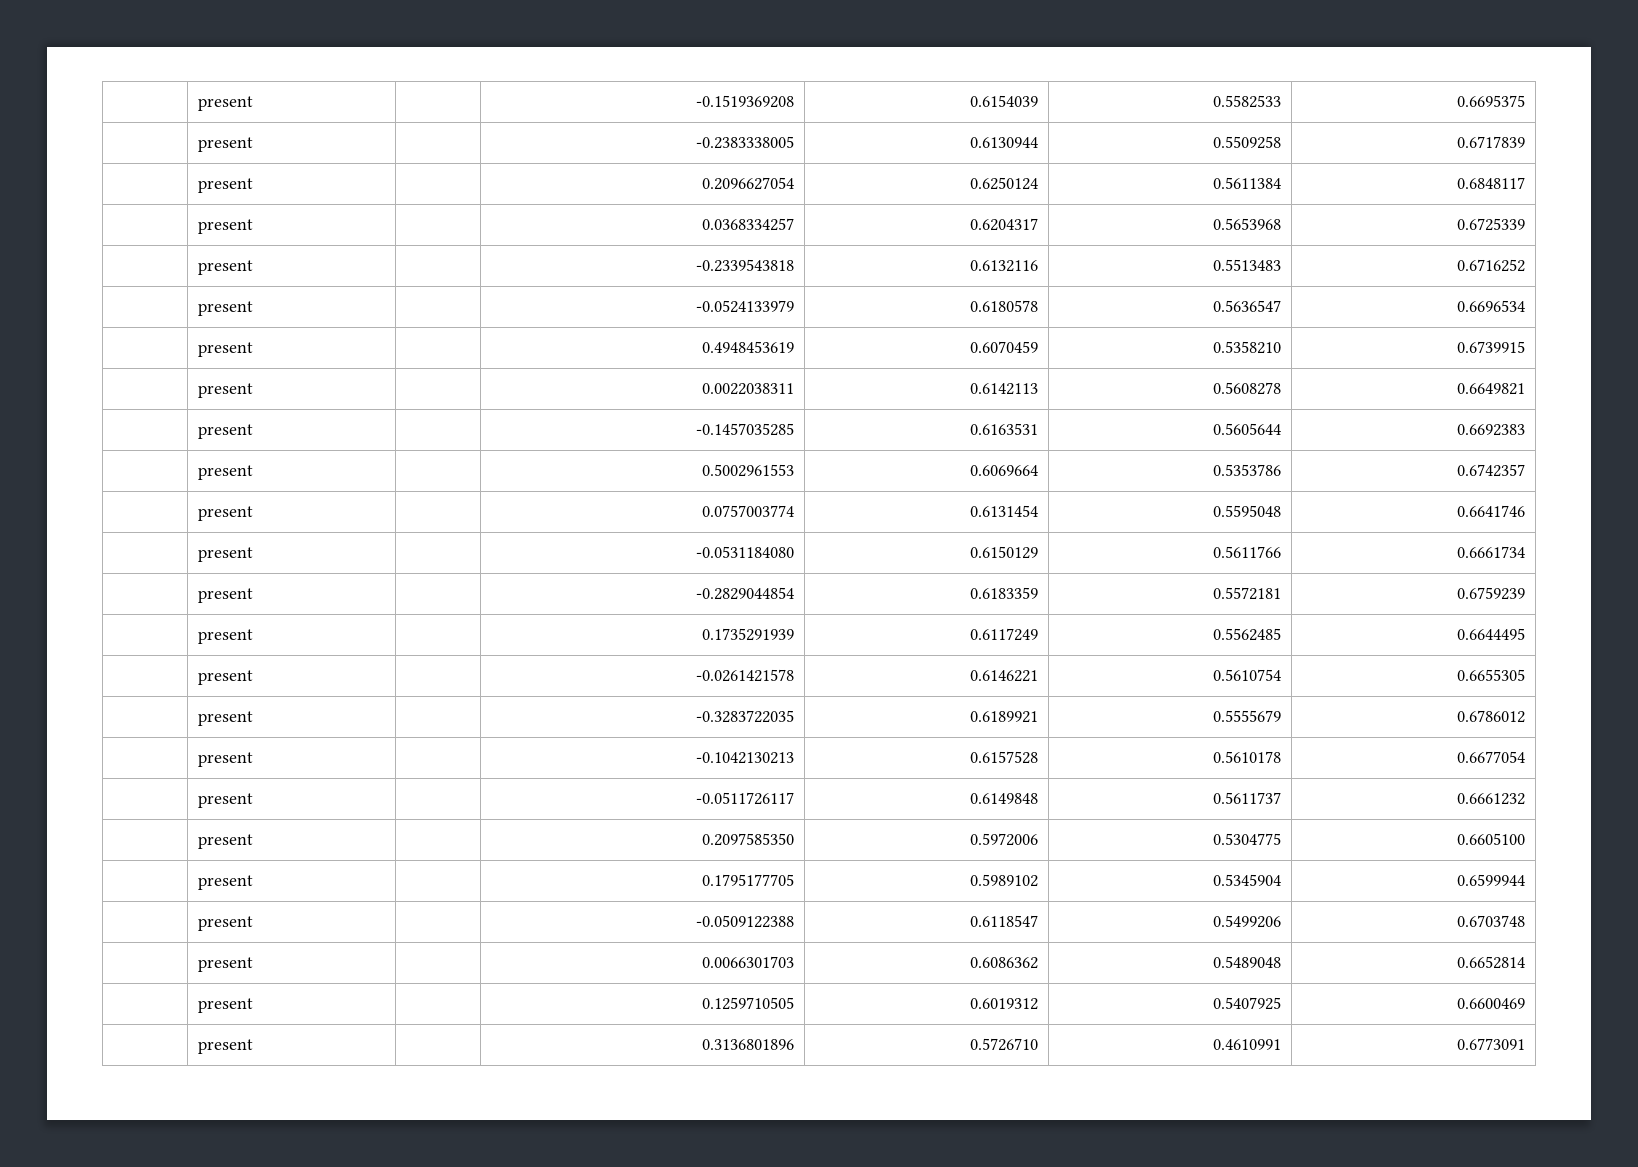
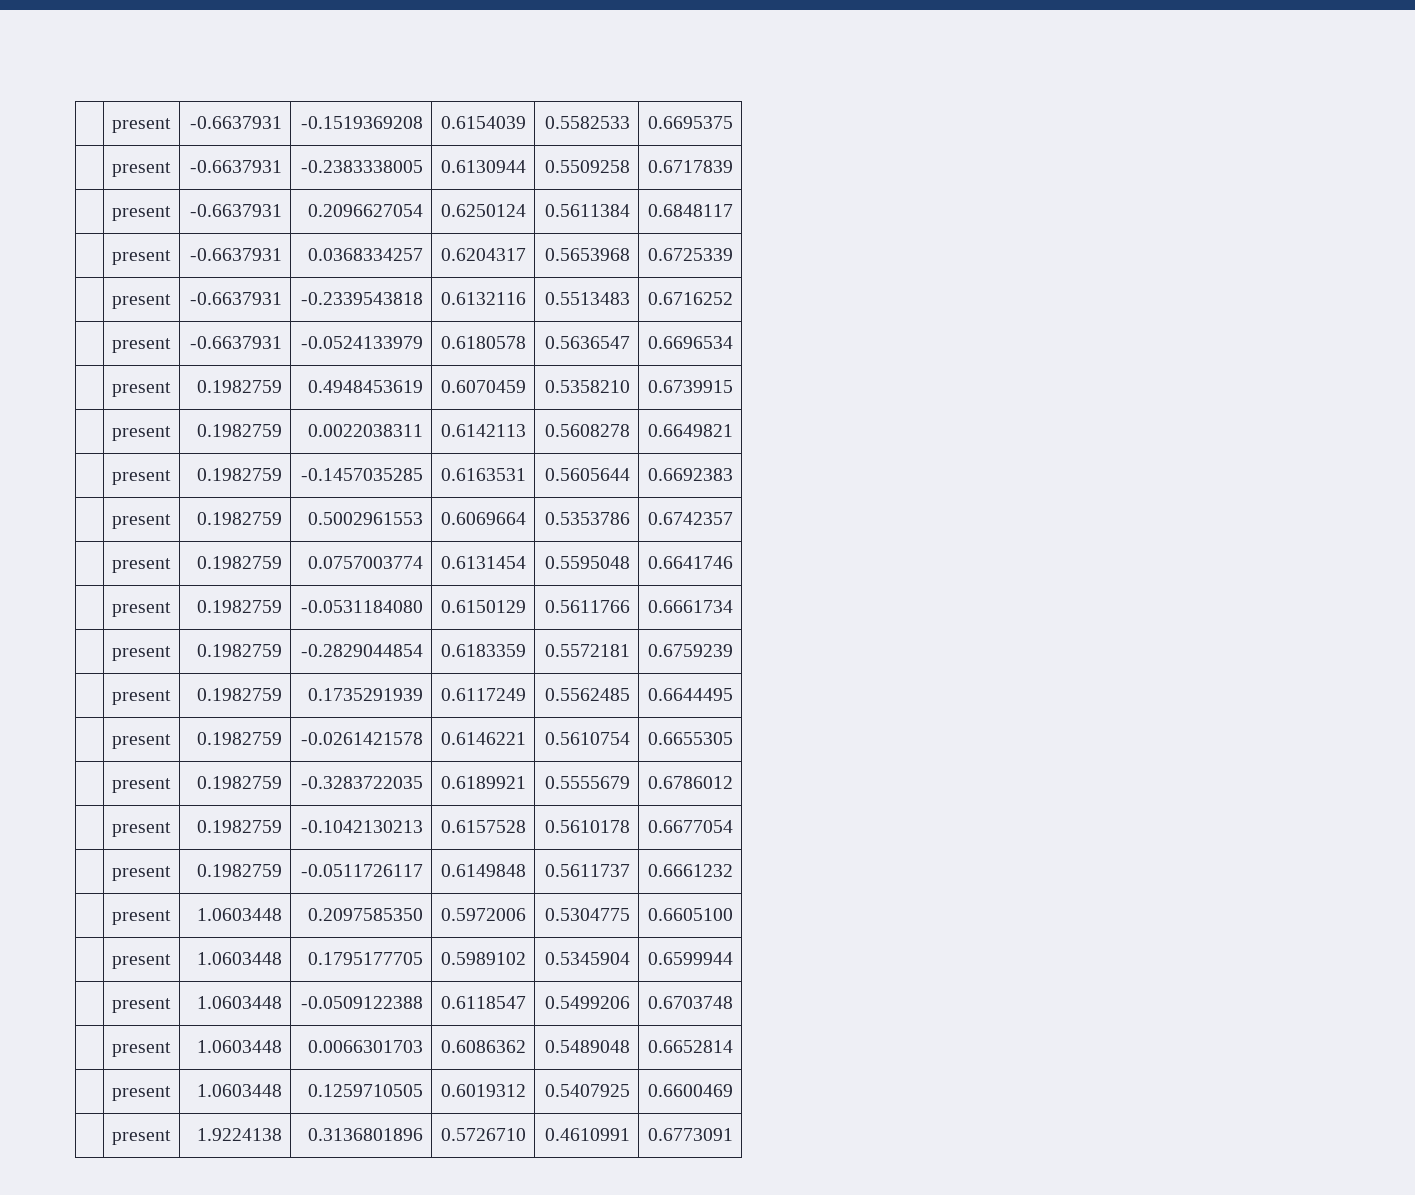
- | present | | -0.1519369208 | 0.6154039 | 0.5582533 | 0.6695375
+ | present | -0.6637931 | -0.1519369208 | 0.6154039 | 0.5582533 | 0.6695375
- | present | | -0.2383338005 | 0.6130944 | 0.5509258 | 0.6717839
+ | present | -0.6637931 | -0.2383338005 | 0.6130944 | 0.5509258 | 0.6717839
- | present | | 0.2096627054 | 0.6250124 | 0.5611384 | 0.6848117
+ | present | -0.6637931 | 0.2096627054 | 0.6250124 | 0.5611384 | 0.6848117
- | present | | 0.0368334257 | 0.6204317 | 0.5653968 | 0.6725339
+ | present | -0.6637931 | 0.0368334257 | 0.6204317 | 0.5653968 | 0.6725339
- | present | | -0.2339543818 | 0.6132116 | 0.5513483 | 0.6716252
+ | present | -0.6637931 | -0.2339543818 | 0.6132116 | 0.5513483 | 0.6716252
- | present | | -0.0524133979 | 0.6180578 | 0.5636547 | 0.6696534
+ | present | -0.6637931 | -0.0524133979 | 0.6180578 | 0.5636547 | 0.6696534
- | present | | 0.4948453619 | 0.6070459 | 0.5358210 | 0.6739915
+ | present | 0.1982759 | 0.4948453619 | 0.6070459 | 0.5358210 | 0.6739915
- | present | | 0.0022038311 | 0.6142113 | 0.5608278 | 0.6649821
+ | present | 0.1982759 | 0.0022038311 | 0.6142113 | 0.5608278 | 0.6649821
- | present | | -0.1457035285 | 0.6163531 | 0.5605644 | 0.6692383
+ | present | 0.1982759 | -0.1457035285 | 0.6163531 | 0.5605644 | 0.6692383
- | present | | 0.5002961553 | 0.6069664 | 0.5353786 | 0.6742357
+ | present | 0.1982759 | 0.5002961553 | 0.6069664 | 0.5353786 | 0.6742357
- | present | | 0.0757003774 | 0.6131454 | 0.5595048 | 0.6641746
+ | present | 0.1982759 | 0.0757003774 | 0.6131454 | 0.5595048 | 0.6641746
- | present | | -0.0531184080 | 0.6150129 | 0.5611766 | 0.6661734
+ | present | 0.1982759 | -0.0531184080 | 0.6150129 | 0.5611766 | 0.6661734
- | present | | -0.2829044854 | 0.6183359 | 0.5572181 | 0.6759239
+ | present | 0.1982759 | -0.2829044854 | 0.6183359 | 0.5572181 | 0.6759239
- | present | | 0.1735291939 | 0.6117249 | 0.5562485 | 0.6644495
+ | present | 0.1982759 | 0.1735291939 | 0.6117249 | 0.5562485 | 0.6644495
- | present | | -0.0261421578 | 0.6146221 | 0.5610754 | 0.6655305
+ | present | 0.1982759 | -0.0261421578 | 0.6146221 | 0.5610754 | 0.6655305
- | present | | -0.3283722035 | 0.6189921 | 0.5555679 | 0.6786012
+ | present | 0.1982759 | -0.3283722035 | 0.6189921 | 0.5555679 | 0.6786012
- | present | | -0.1042130213 | 0.6157528 | 0.5610178 | 0.6677054
+ | present | 0.1982759 | -0.1042130213 | 0.6157528 | 0.5610178 | 0.6677054
- | present | | -0.0511726117 | 0.6149848 | 0.5611737 | 0.6661232
+ | present | 0.1982759 | -0.0511726117 | 0.6149848 | 0.5611737 | 0.6661232
- | present | | 0.2097585350 | 0.5972006 | 0.5304775 | 0.6605100
+ | present | 1.0603448 | 0.2097585350 | 0.5972006 | 0.5304775 | 0.6605100
- | present | | 0.1795177705 | 0.5989102 | 0.5345904 | 0.6599944
+ | present | 1.0603448 | 0.1795177705 | 0.5989102 | 0.5345904 | 0.6599944
- | present | | -0.0509122388 | 0.6118547 | 0.5499206 | 0.6703748
+ | present | 1.0603448 | -0.0509122388 | 0.6118547 | 0.5499206 | 0.6703748
- | present | | 0.0066301703 | 0.6086362 | 0.5489048 | 0.6652814
+ | present | 1.0603448 | 0.0066301703 | 0.6086362 | 0.5489048 | 0.6652814
- | present | | 0.1259710505 | 0.6019312 | 0.5407925 | 0.6600469
+ | present | 1.0603448 | 0.1259710505 | 0.6019312 | 0.5407925 | 0.6600469
- | present | | 0.3136801896 | 0.5726710 | 0.4610991 | 0.6773091
+ | present | 1.9224138 | 0.3136801896 | 0.5726710 | 0.4610991 | 0.6773091

